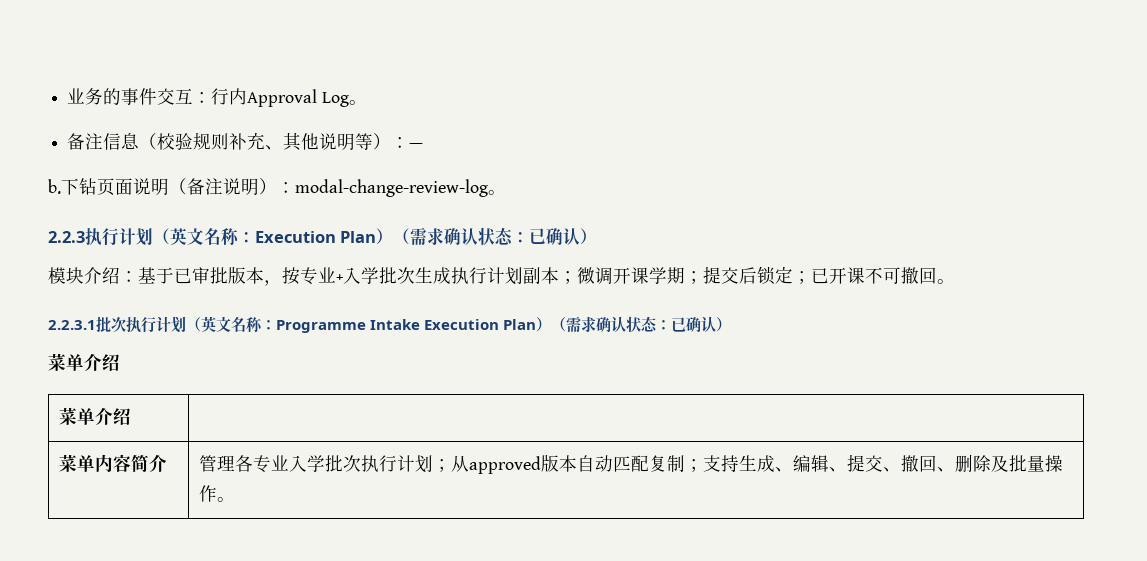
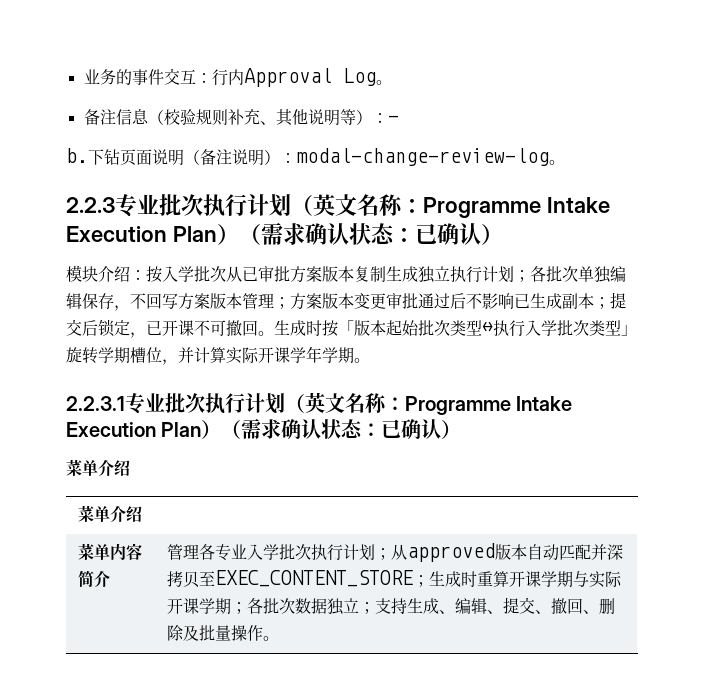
- 2.2.3执行计划（英文名称：Execution Plan）（需求确认状态：已确认）
+ 2.2.3专业批次执行计划（英文名称：Programme Intake Execution Plan）（需求确认状态：已确认）
- 模块介绍：基于已审批版本，按专业+入学批次生成执行计划副本；微调开课学期；提交后锁定；已开课不可撤回。
+ 模块介绍：按入学批次从已审批方案版本复制生成独立执行计划；各批次单独编辑保存，不回写方案版本管理；方案版本变更审批通过后不影响已生成副本；提交后锁定，已开课不可撤回。生成时按「版本起始批次类型↔执行入学批次类型」旋转学期槽位，并计算实际开课学年学期。
- 2.2.3.1批次执行计划（英文名称：Programme Intake Execution Plan）（需求确认状态：已确认）
+ 2.2.3.1专业批次执行计划（英文名称：Programme Intake Execution Plan）（需求确认状态：已确认）
- 管理各专业入学批次执行计划；从approved版本自动匹配复制；支持生成、编辑、提交、撤回、删除及批量操作。
+ 管理各专业入学批次执行计划；从approved版本自动匹配并深拷贝至EXEC_CONTENT_STORE；生成时重算开课学期与实际开课学期；各批次数据独立；支持生成、编辑、提交、撤回、删除及批量操作。

